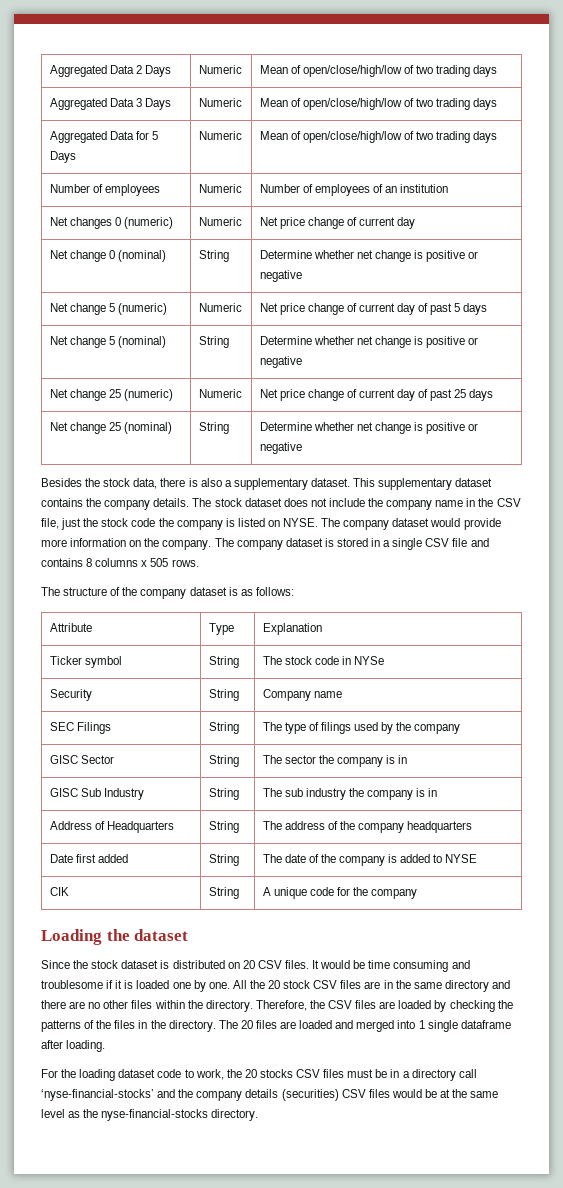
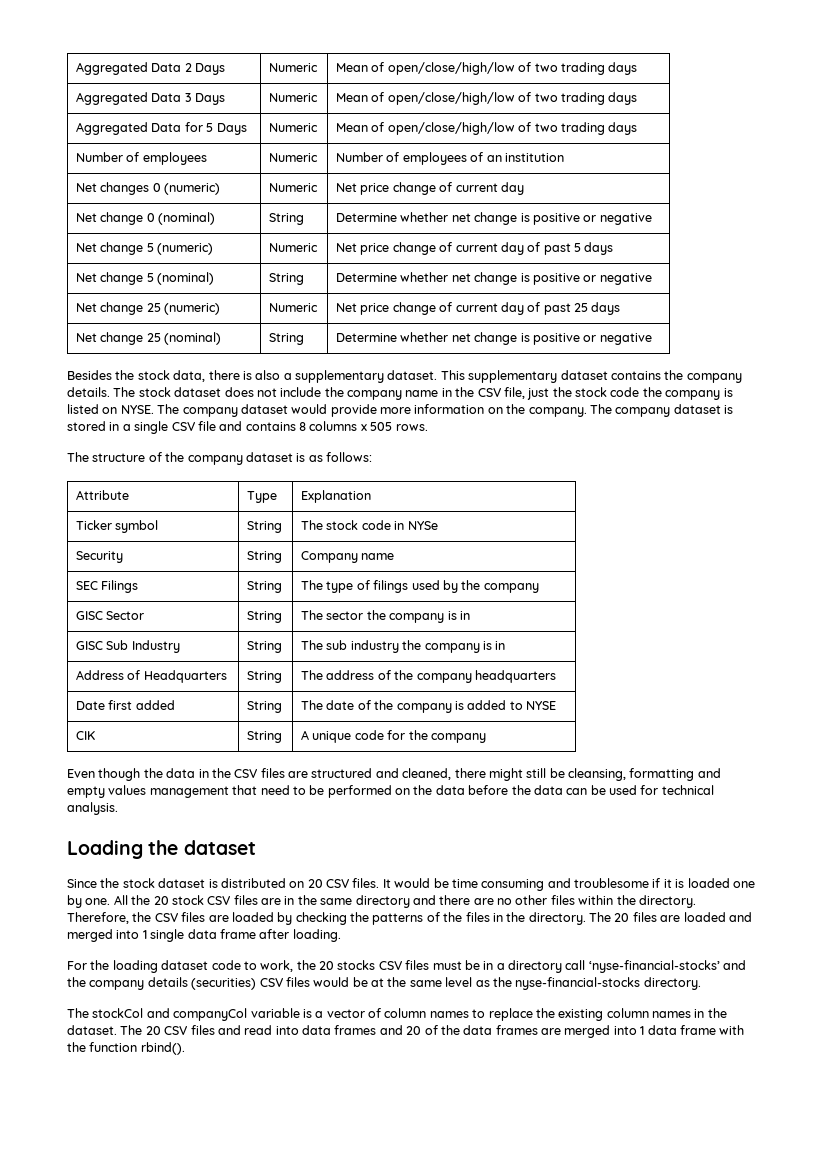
+ Even though the data in the CSV files are structured and cleaned, there might still be cleansing, formatting and empty values management that need to be performed on the data before the data can be used for technical analysis.
- The 20 files are loaded and merged into 1 single dataframe after loading.
+ The 20 files are loaded and merged into 1 single data frame after loading.
+ The stockCol and companyCol variable is a vector of column names to replace the existing column names in the dataset. The 20 CSV files and read into data frames and 20 of the data frames are merged into 1 data frame with the function rbind().

